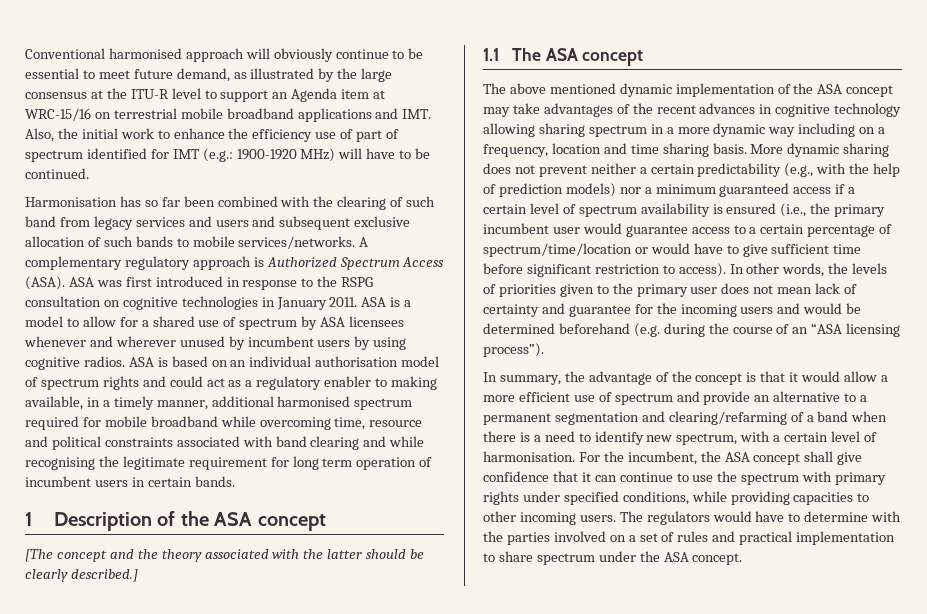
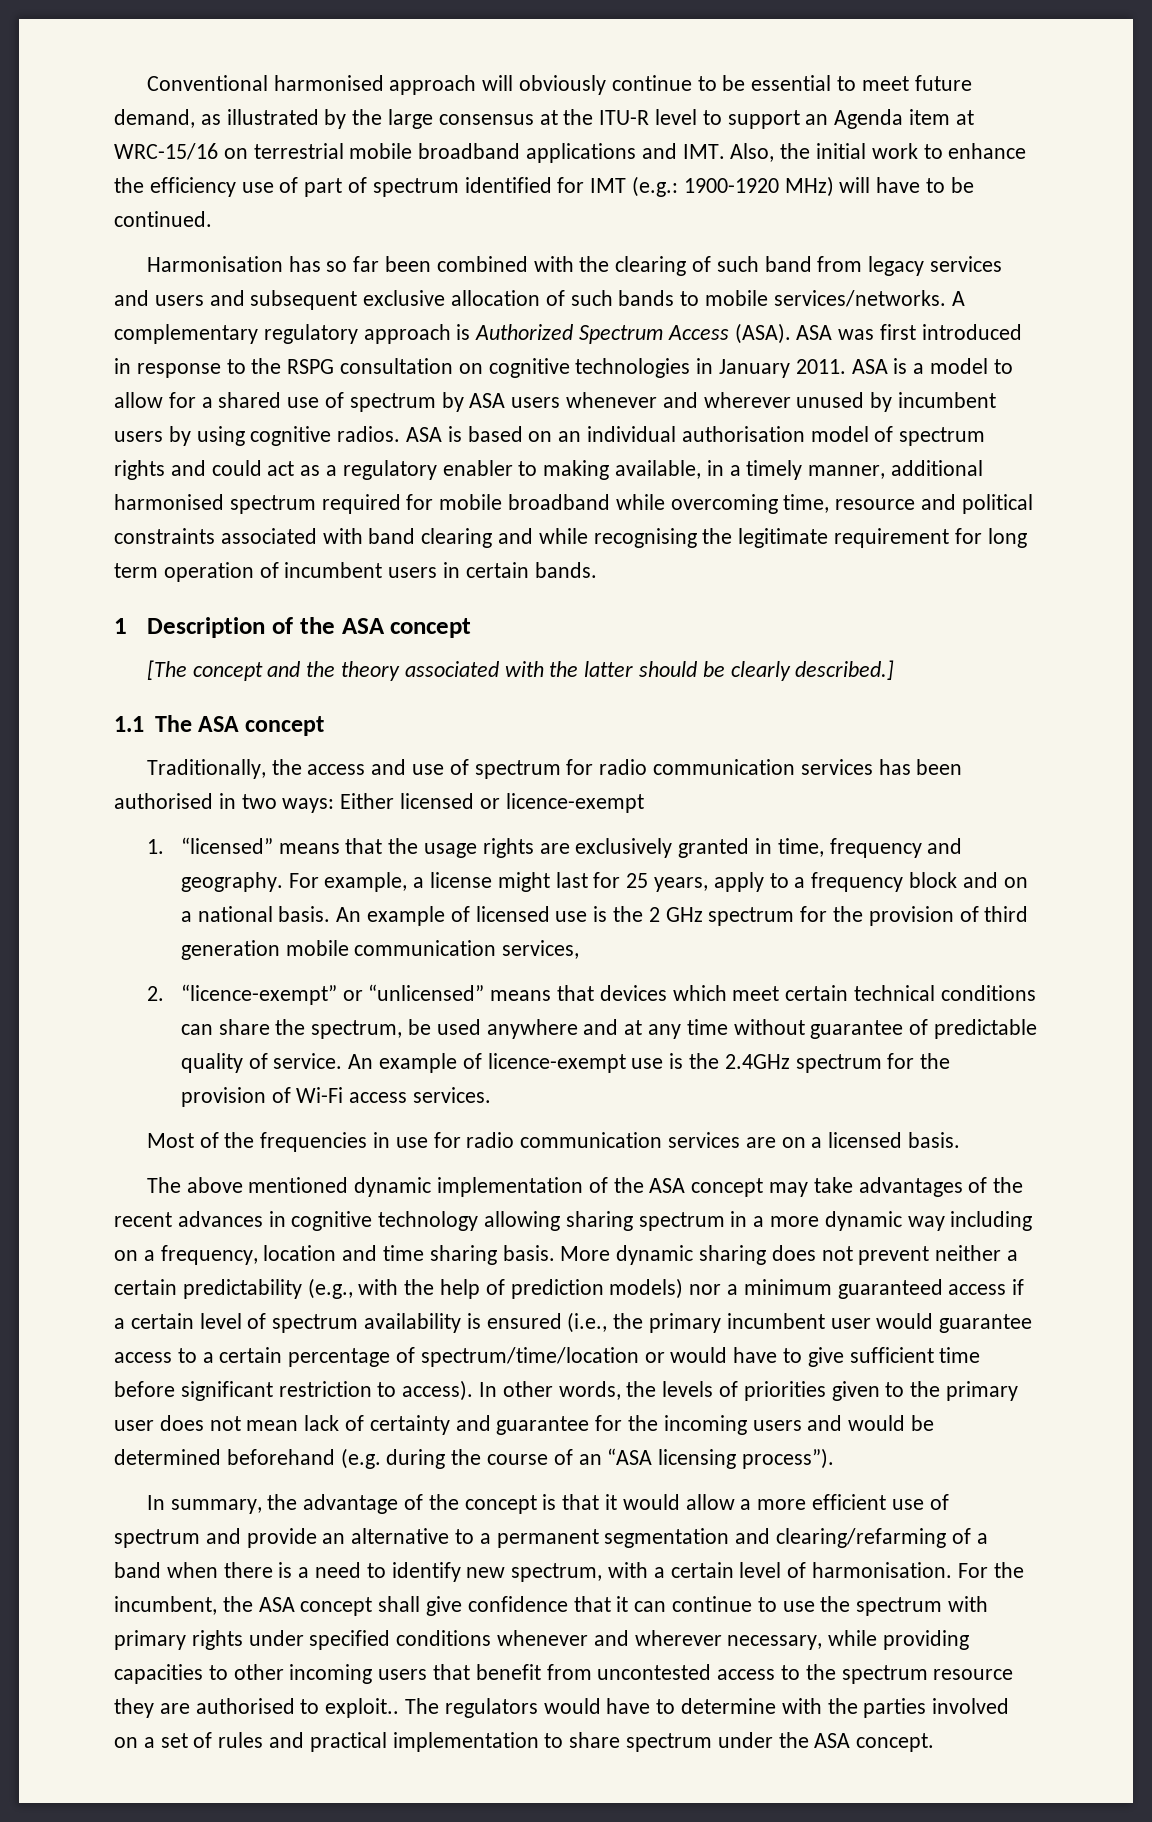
- ASA is a model to allow for a shared use of spectrum by ASA licensees whenever and wherever unused by incumbent users by using cognitive radios.
+ ASA is a model to allow for a shared use of spectrum by ASA users whenever and wherever unused by incumbent users by using cognitive radios.
+ Traditionally, the access and use of spectrum for radio communication services has been authorised in two ways: Either licensed or licence-exempt
+ 1. “licensed” means that the usage rights are exclusively granted in time, frequency and geography. For example, a license might last for 25 years, apply to a frequency block and on a national basis. An example of licensed use is the 2 GHz spectrum for the provision of third generation mobile communication services,
+ 2. “licence-exempt” or “unlicensed” means that devices which meet certain technical conditions can share the spectrum, be used anywhere and at any time without guarantee of predictable quality of service. An example of licence-exempt use is the 2.4GHz spectrum for the provision of Wi-Fi access services.
+ Most of the frequencies in use for radio communication services are on a licensed basis.
- For the incumbent, the ASA concept shall give confidence that it can continue to use the spectrum with primary rights under specified conditions, while providing capacities to other incoming users.
+ For the incumbent, the ASA concept shall give confidence that it can continue to use the spectrum with primary rights under specified conditions whenever and wherever necessary, while providing capacities to other incoming users that benefit from uncontested access to the spectrum resource they are authorised to exploit..

